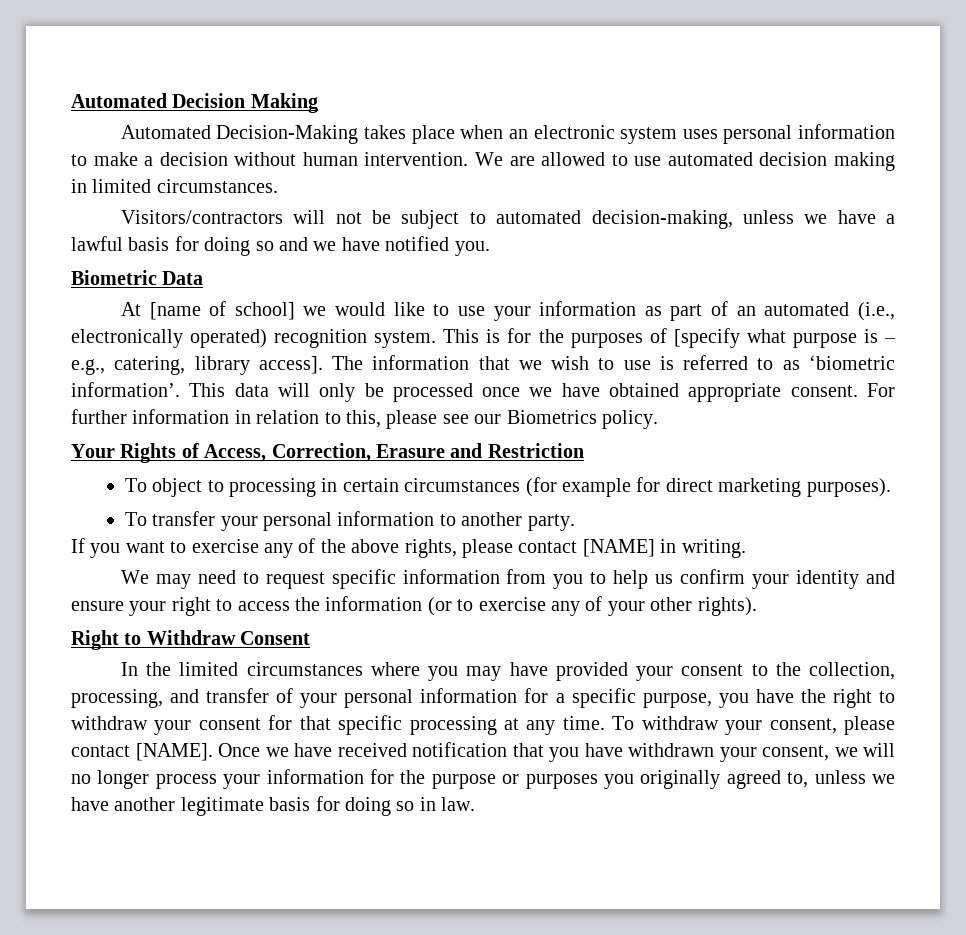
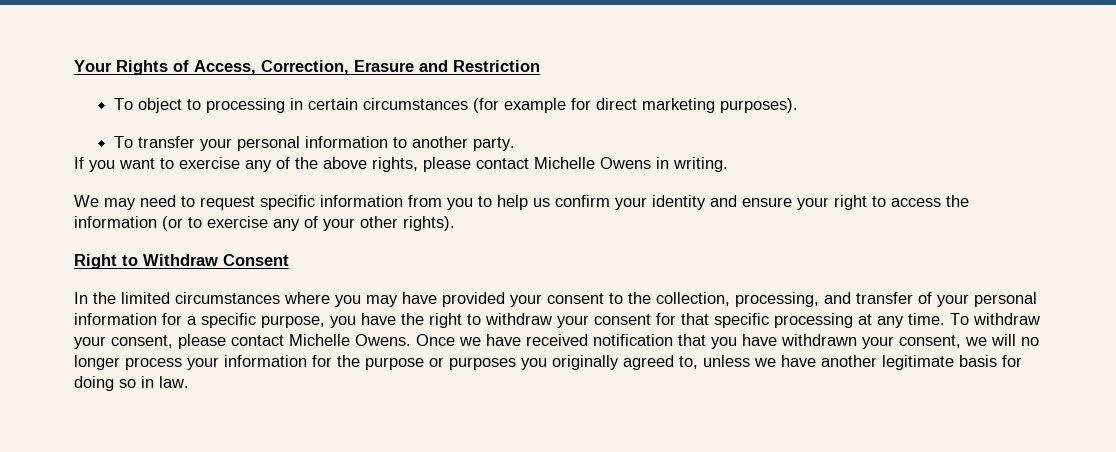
- Automated Decision Making
- Automated Decision-Making takes place when an electronic system uses personal information to make a decision without human intervention. We are allowed to use automated decision making in limited circumstances.
- Visitors/contractors will not be subject to automated decision-making, unless we have a lawful basis for doing so and we have notified you.
- Biometric Data
- At [name of school] we would like to use your information as part of an automated (i.e., electronically operated) recognition system. This is for the purposes of [specify what purpose is – e.g., catering, library access]. The information that we wish to use is referred to as ‘biometric information’. This data will only be processed once we have obtained appropriate consent. For further information in relation to this, please see our Biometrics policy.
- If you want to exercise any of the above rights, please contact [NAME] in writing.
+ If you want to exercise any of the above rights, please contact Michelle Owens in writing.
- To withdraw your consent, please contact [NAME].
+ To withdraw your consent, please contact Michelle Owens.

